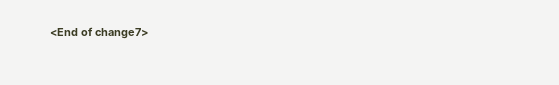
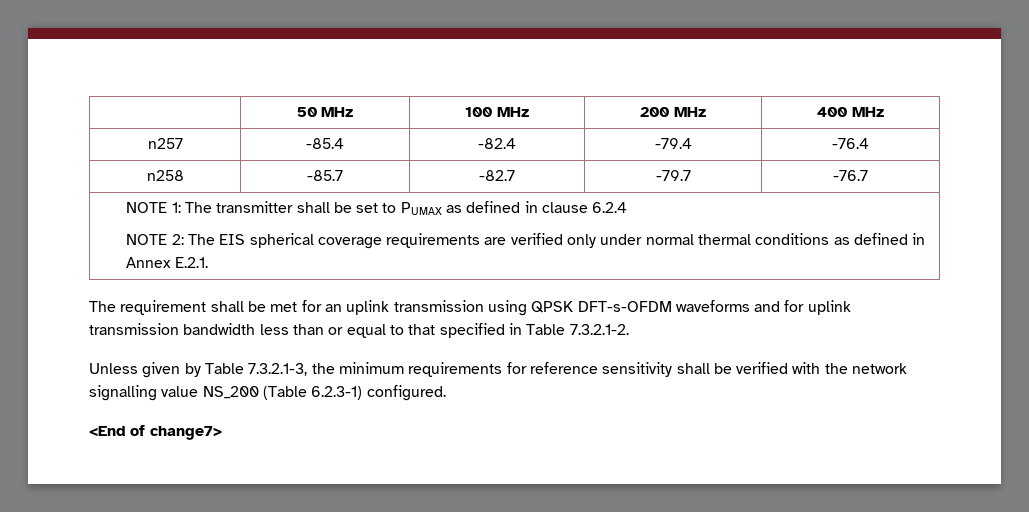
+ | 50 MHz | 100 MHz | 200 MHz | 400 MHz
+ n257 | -85.4 | -82.4 | -79.4 | -76.4
+ n258 | -85.7 | -82.7 | -79.7 | -76.7
+ NOTE 1: The transmitter shall be set to PUMAX as defined in clause 6.2.4
+ NOTE 2: The EIS spherical coverage requirements are verified only under normal thermal conditions as defined in Annex E.2.1.
+ The requirement shall be met for an uplink transmission using QPSK DFT-s-OFDM waveforms and for uplink transmission bandwidth less than or equal to that specified in Table 7.3.2.1-2.
+ Unless given by Table 7.3.2.1-3, the minimum requirements for reference sensitivity shall be verified with the network signalling value NS_200 (Table 6.2.3-1) configured.

